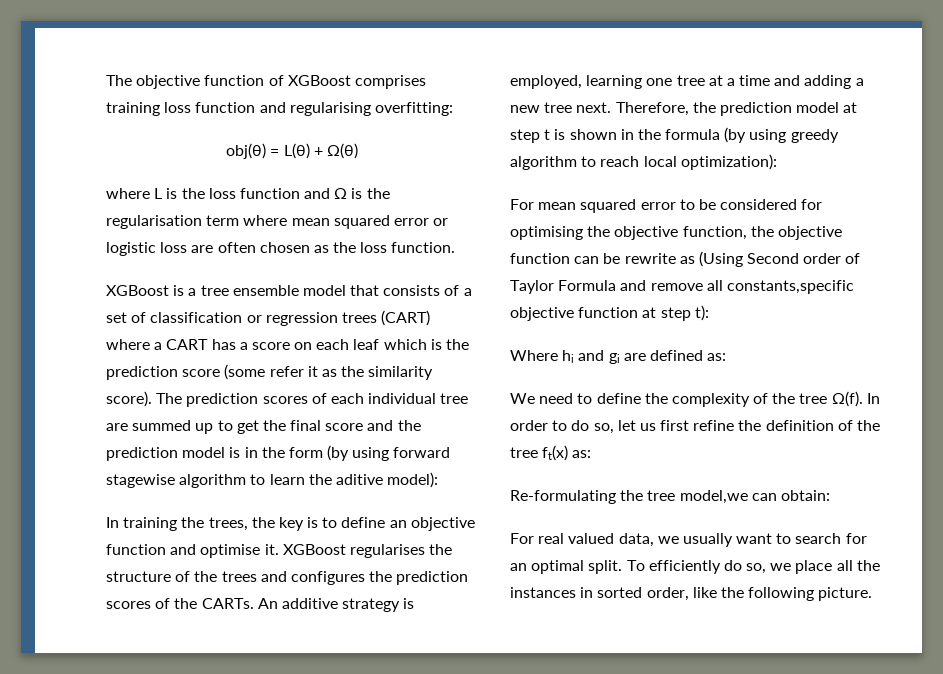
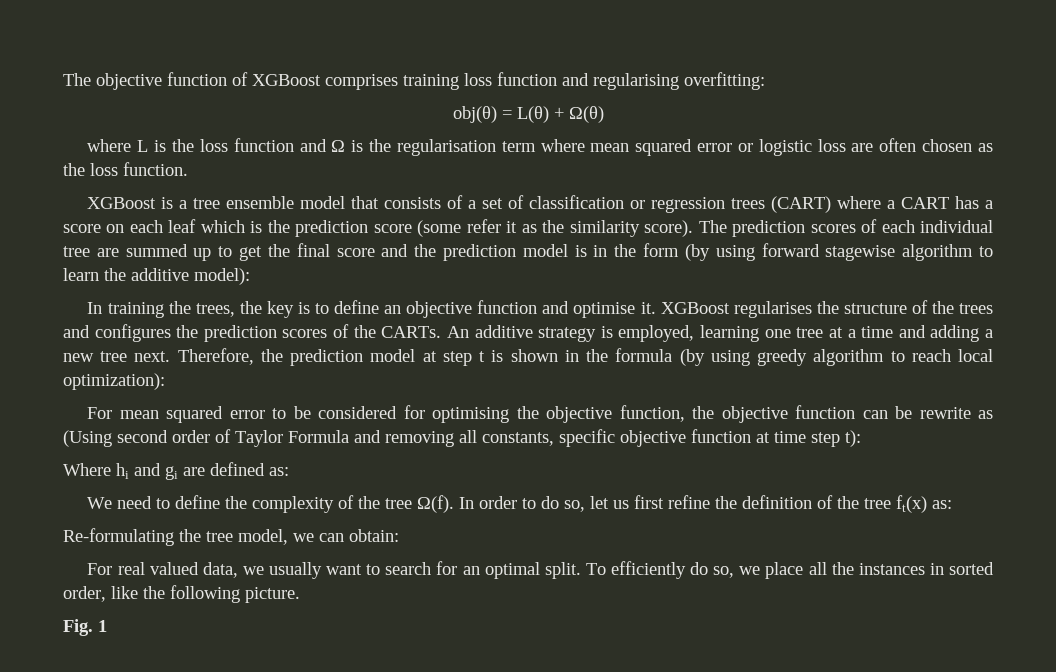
- The prediction scores of each individual tree are summed up to get the final score and the prediction model is in the form (by using forward stagewise algorithm to learn the aditive model):
+ The prediction scores of each individual tree are summed up to get the final score and the prediction model is in the form (by using forward stagewise algorithm to learn the additive model):
- For mean squared error to be considered for optimising the objective function, the objective function can be rewrite as (Using Second order of Taylor Formula and remove all constants,specific objective function at step t):
+ For mean squared error to be considered for optimising the objective function, the objective function can be rewrite as (Using second order of Taylor Formula and removing all constants, specific objective function at time step t):
- Re-formulating the tree model,we can obtain:
+ Re-formulating the tree model, we can obtain:
+ Fig. 1

